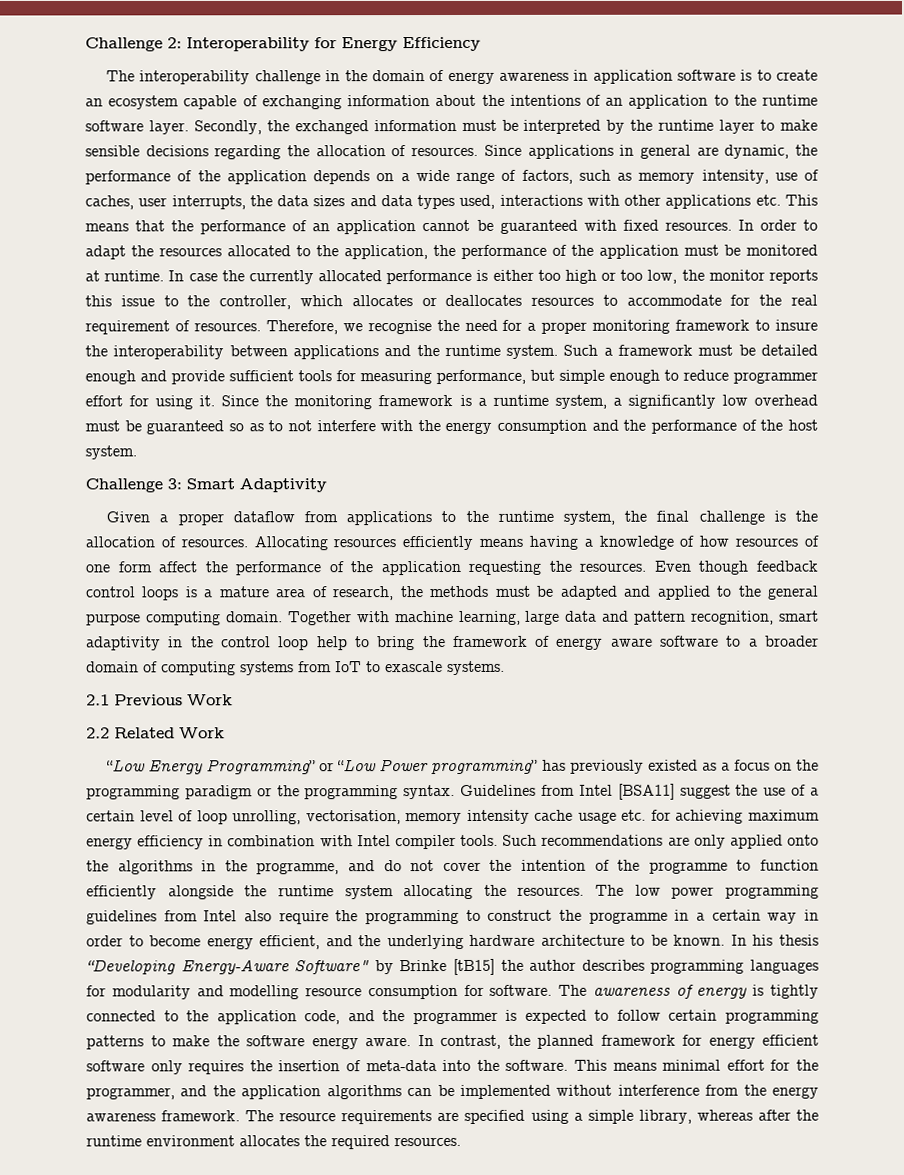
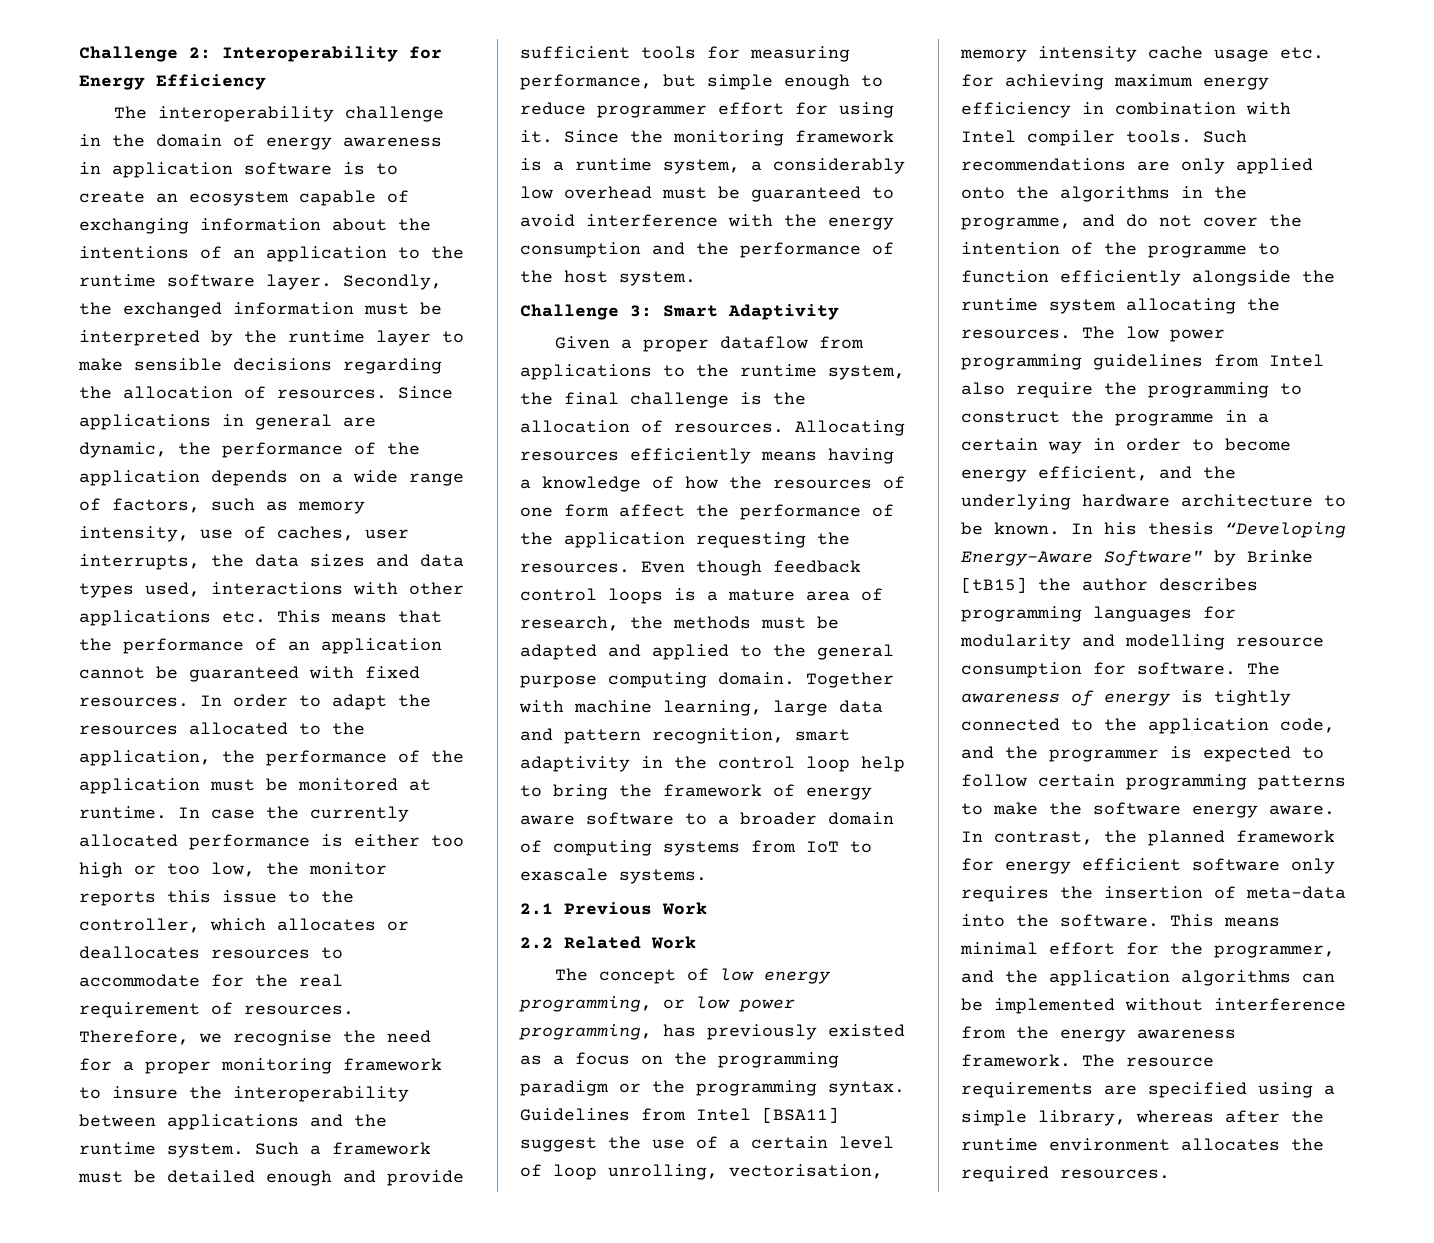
- Since the monitoring framework is a runtime system, a significantly low overhead must be guaranteed so as to not interfere with the energy consumption and the performance of the host system.
+ Since the monitoring framework is a runtime system, a considerably low overhead must be guaranteed to avoid interference with the energy consumption and the performance of the host system.
- Allocating resources efficiently means having a knowledge of how resources of one form affect the performance of the application requesting the resources.
+ Allocating resources efficiently means having a knowledge of how the resources of one form affect the performance of the application requesting the resources.
- “Low Energy Programming” or “Low Power programming” has previously existed as a focus on the programming paradigm or the programming syntax.
+ The concept of low energy programming, or low power programming, has previously existed as a focus on the programming paradigm or the programming syntax.

